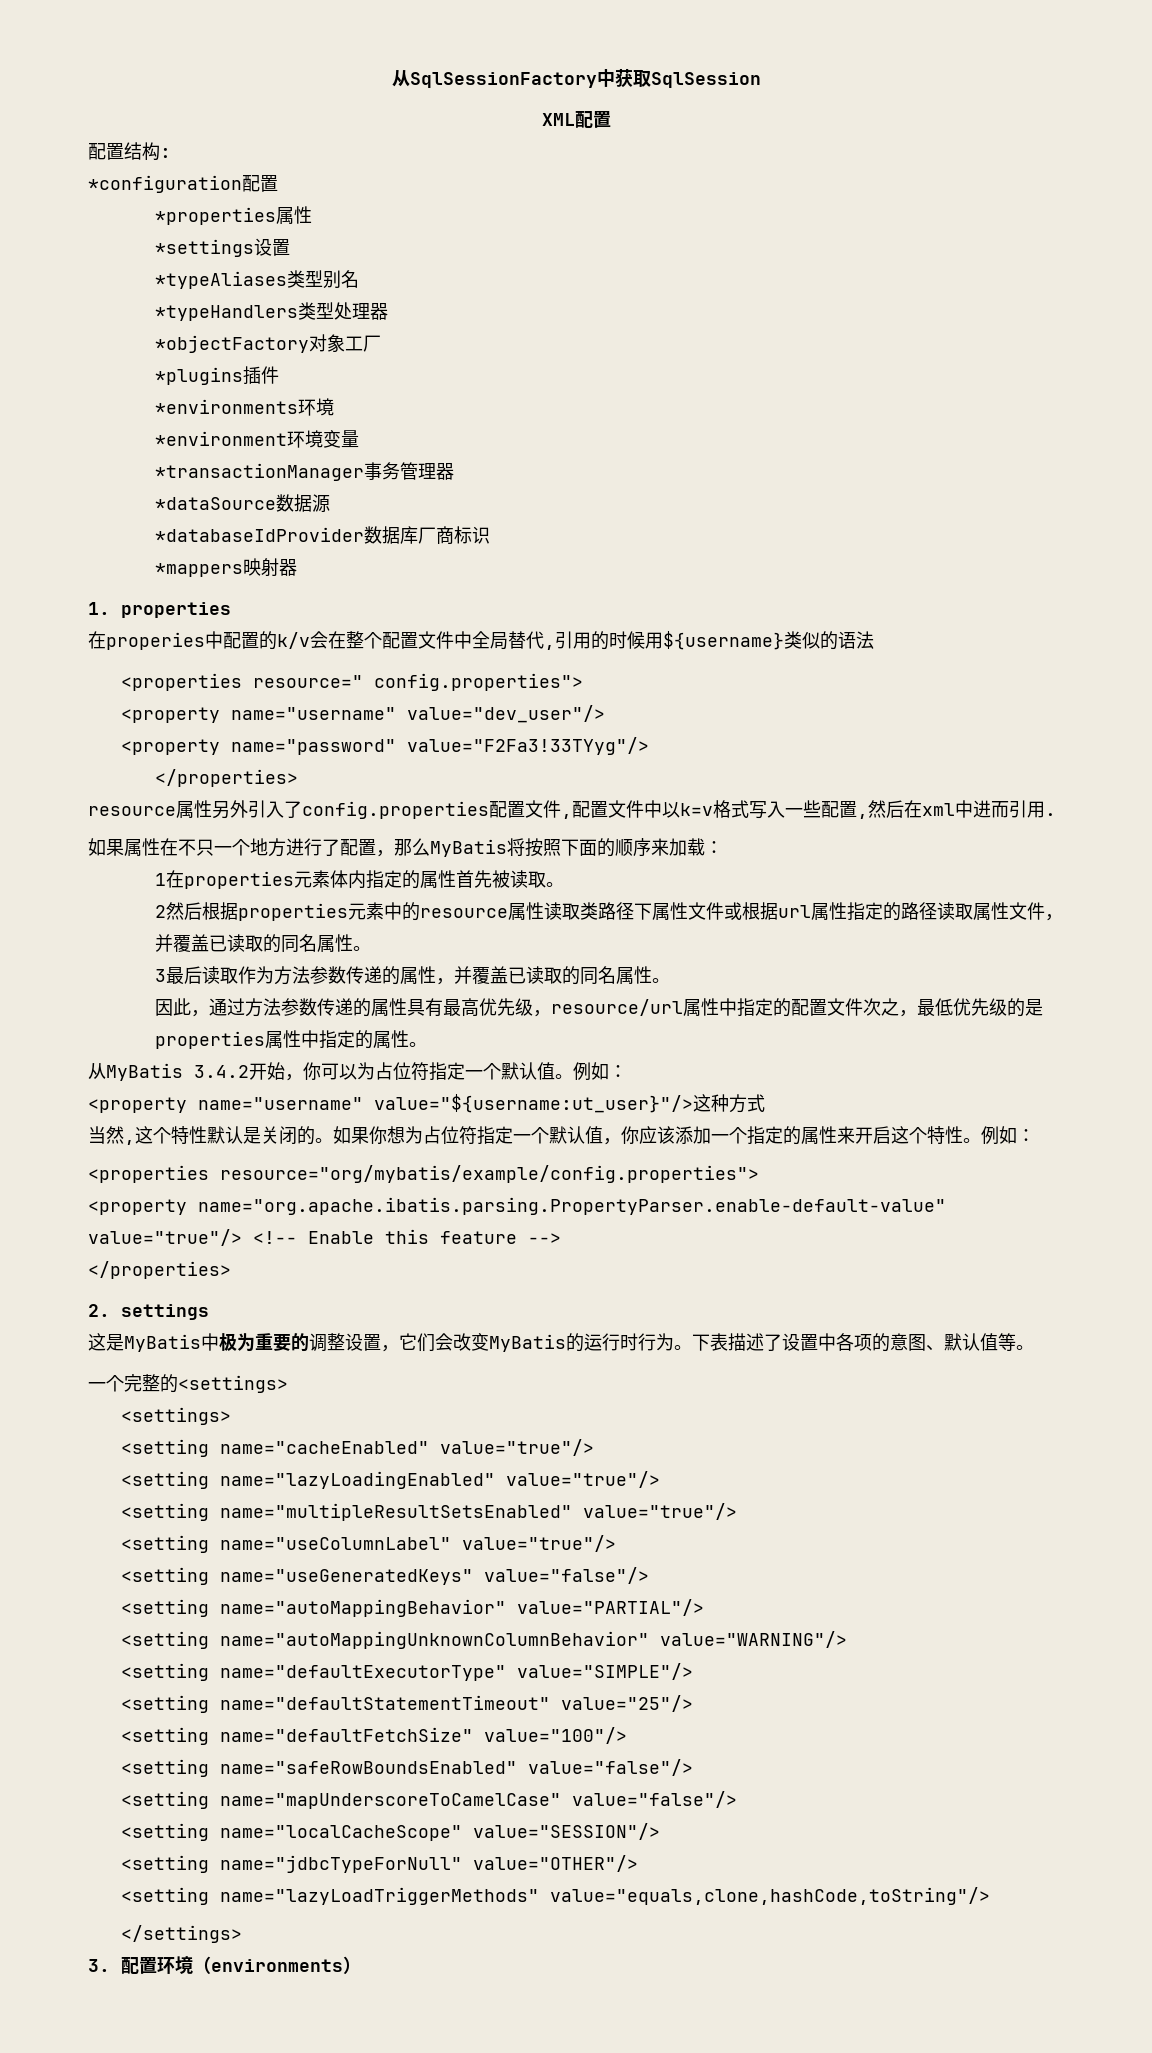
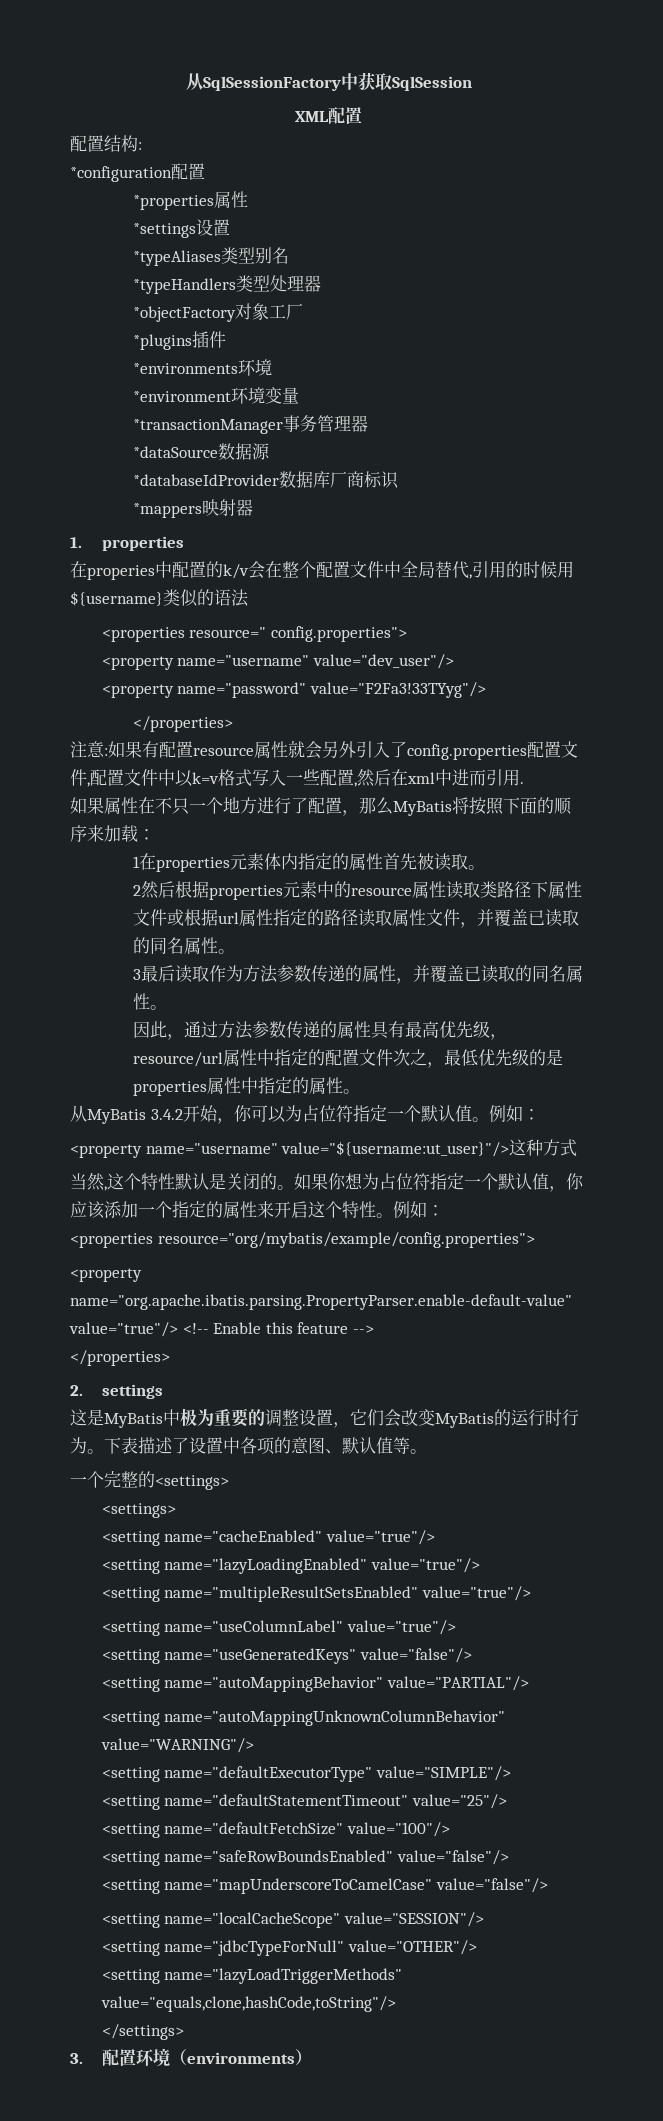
- resource属性另外引入了config.properties配置文件,配置文件中以k=v格式写入一些配置,然后在xml中进而引用.
+ 注意:如果有配置resource属性就会另外引入了config.properties配置文件,配置文件中以k=v格式写入一些配置,然后在xml中进而引用.

